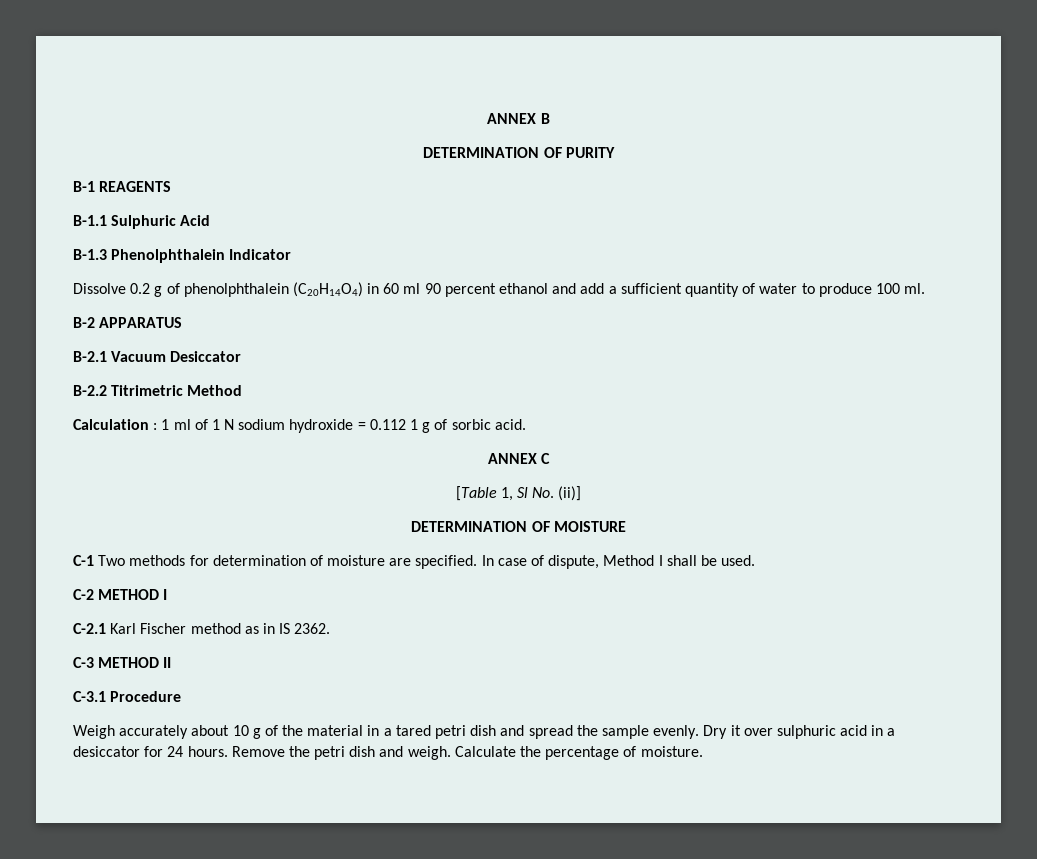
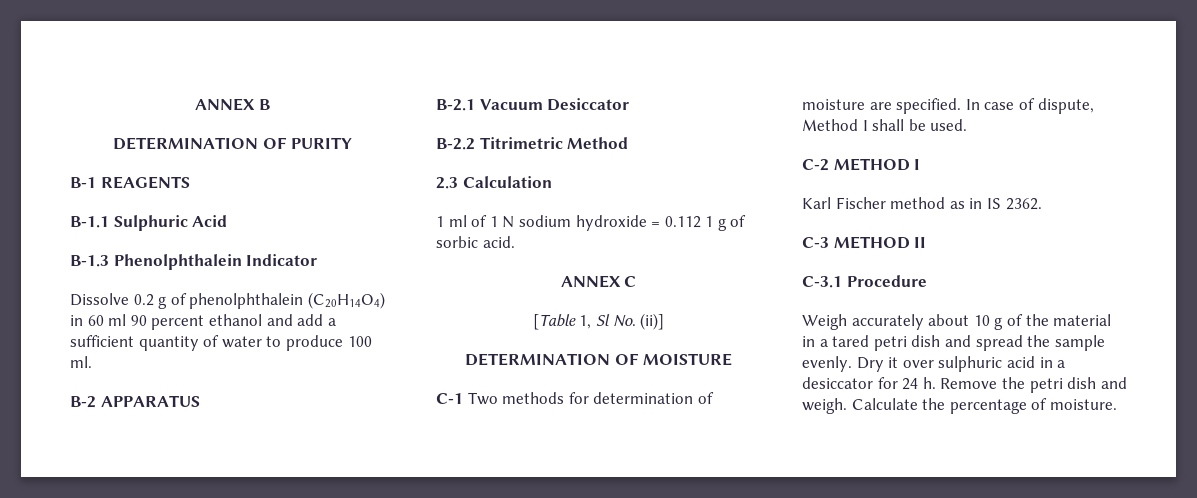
- Calculation : 1 ml of 1 N sodium hydroxide = 0.112 1 g of sorbic acid.
+ 2.3 Calculation
+ 1 ml of 1 N sodium hydroxide = 0.112 1 g of sorbic acid.
- C-2.1 Karl Fischer method as in IS 2362.
+ Karl Fischer method as in IS 2362.
- Dry it over sulphuric acid in a desiccator for 24 hours.
+ Dry it over sulphuric acid in a desiccator for 24 h.

